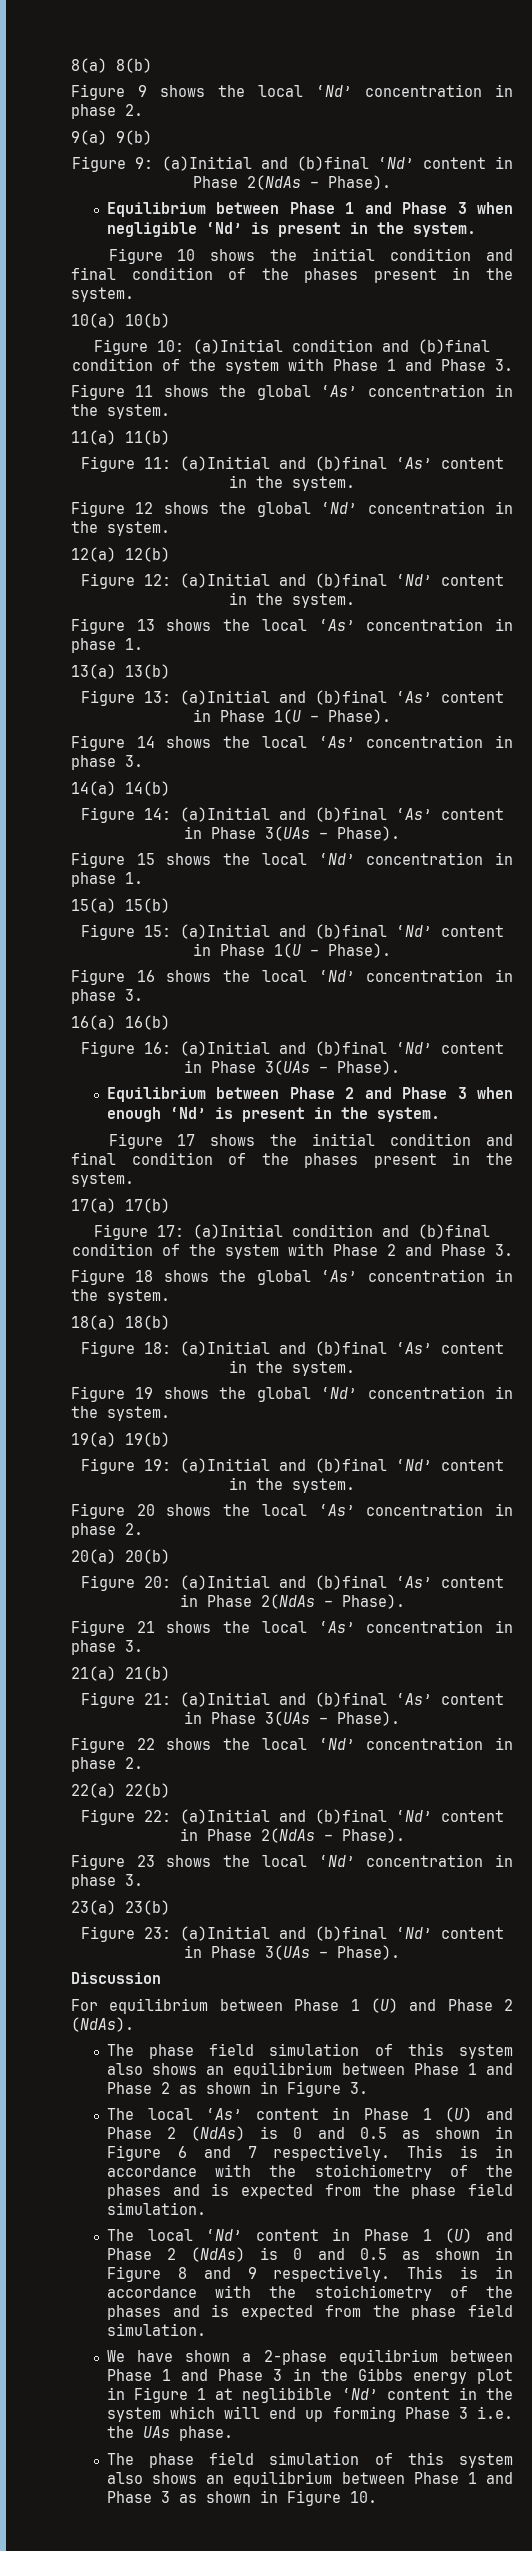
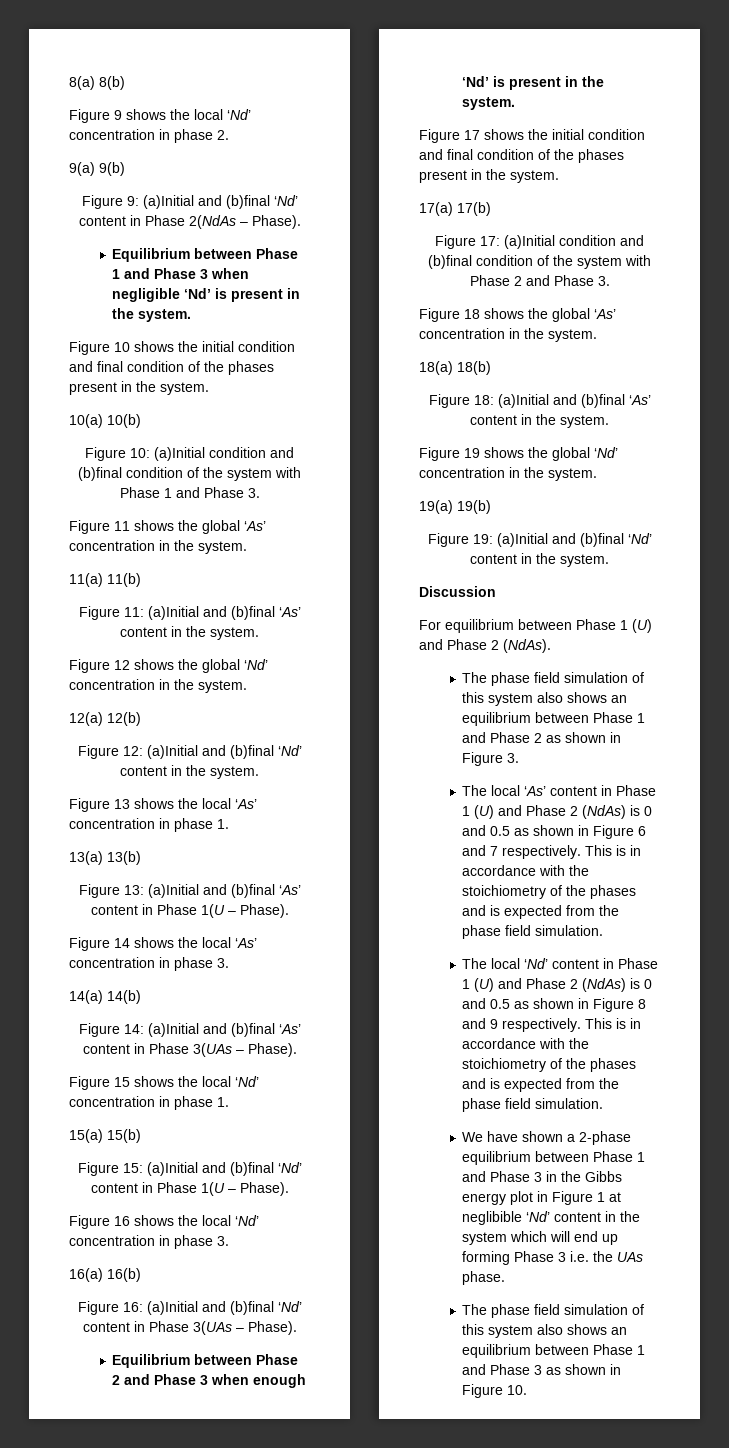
- Figure 20 shows the local ‘As’ concentration in phase 2.
- 20(a) 20(b)
- Figure 20: (a)Initial and (b)final ‘As’ content in Phase 2(NdAs – Phase).
- Figure 21 shows the local ‘As’ concentration in phase 3.
- 21(a) 21(b)
- Figure 21: (a)Initial and (b)final ‘As’ content in Phase 3(UAs – Phase).
- Figure 22 shows the local ‘Nd’ concentration in phase 2.
- 22(a) 22(b)
- Figure 22: (a)Initial and (b)final ‘Nd’ content in Phase 2(NdAs – Phase).
- Figure 23 shows the local ‘Nd’ concentration in phase 3.
- 23(a) 23(b)
- Figure 23: (a)Initial and (b)final ‘Nd’ content in Phase 3(UAs – Phase).

